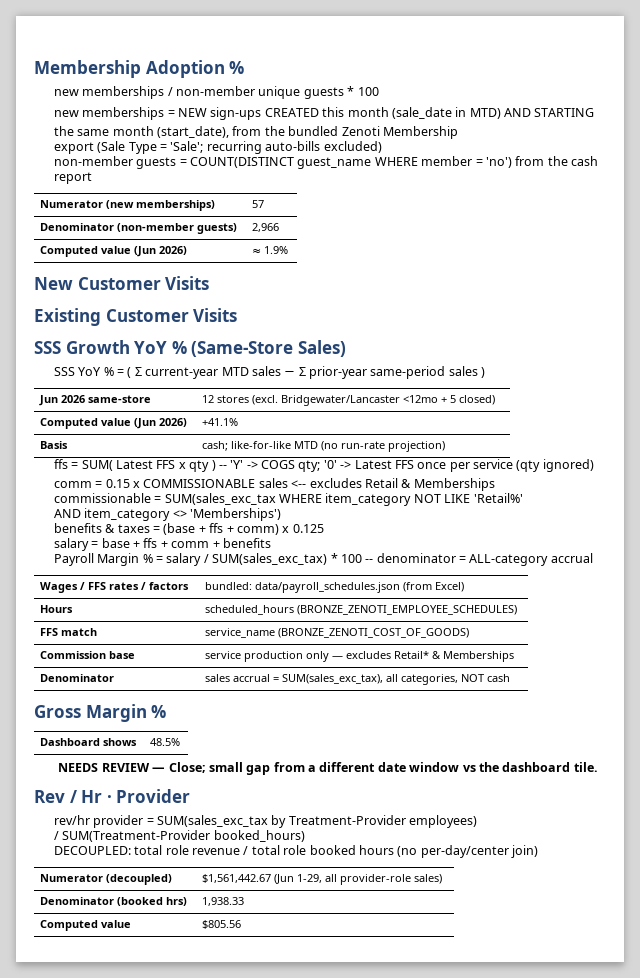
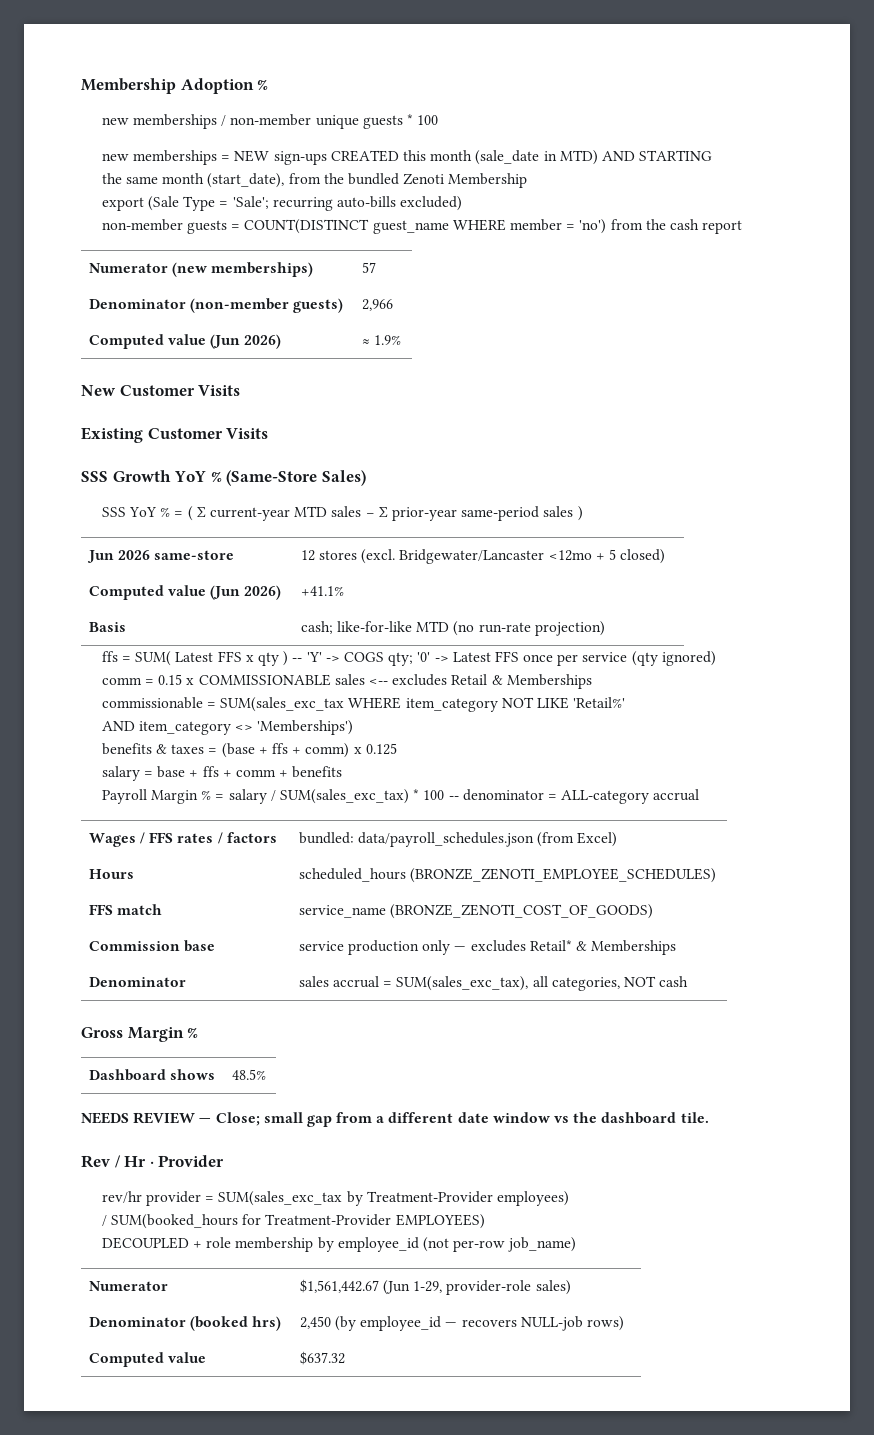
- / SUM(Treatment-Provider booked_hours)
- DECOUPLED: total role revenue / total role booked hours (no per-day/center join)
- Numerator (decoupled) | $1,561,442.67 (Jun 1-29, all provider-role sales)
+ / SUM(booked_hours for Treatment-Provider EMPLOYEES)
+ DECOUPLED + role membership by employee_id (not per-row job_name)
+ Numerator | $1,561,442.67 (Jun 1-29, provider-role sales)
- Denominator (booked hrs) | 1,938.33
+ Denominator (booked hrs) | 2,450 (by employee_id — recovers NULL-job rows)
- Computed value | $805.56
+ Computed value | $637.32

